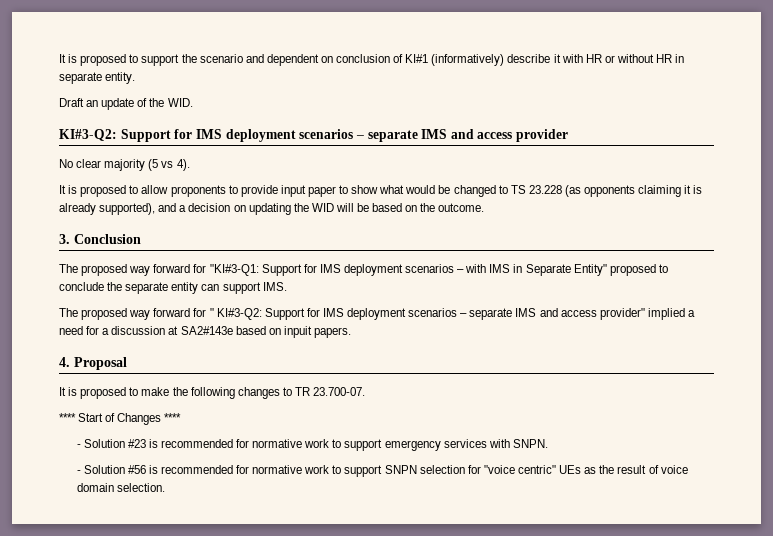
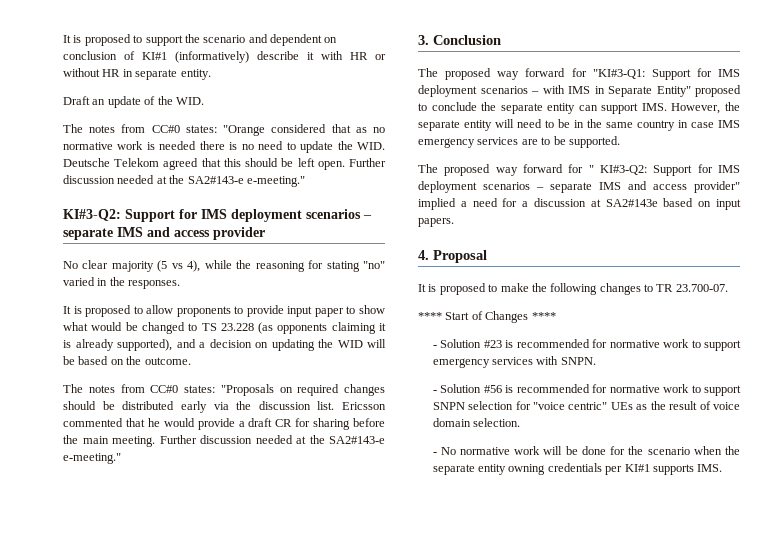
+ The notes from CC#0 states: "Orange considered that as no normative work is needed there is no need to update the WID. Deutsche Telekom agreed that this should be left open. Further discussion needed at the SA2#143-e e-meeting."
- No clear majority (5 vs 4).
+ No clear majority (5 vs 4), while the reasoning for stating "no" varied in the responses.
+ The notes from CC#0 states: "Proposals on required changes should be distributed early via the discussion list. Ericsson commented that he would provide a draft CR for sharing before the main meeting. Further discussion needed at the SA2#143-e e-meeting."
- The proposed way forward for "KI#3-Q1: Support for IMS deployment scenarios – with IMS in Separate Entity" proposed to conclude the separate entity can support IMS.
+ The proposed way forward for "KI#3-Q1: Support for IMS deployment scenarios – with IMS in Separate Entity" proposed to conclude the separate entity can support IMS. However, the separate entity will need to be in the same country in case IMS emergency services are to be supported.
- The proposed way forward for " KI#3-Q2: Support for IMS deployment scenarios – separate IMS and access provider" implied a need for a discussion at SA2#143e based on inpuit papers.
+ The proposed way forward for " KI#3-Q2: Support for IMS deployment scenarios – separate IMS and access provider" implied a need for a discussion at SA2#143e based on input papers.
+ - No normative work will be done for the scenario when the separate entity owning credentials per KI#1 supports IMS.

